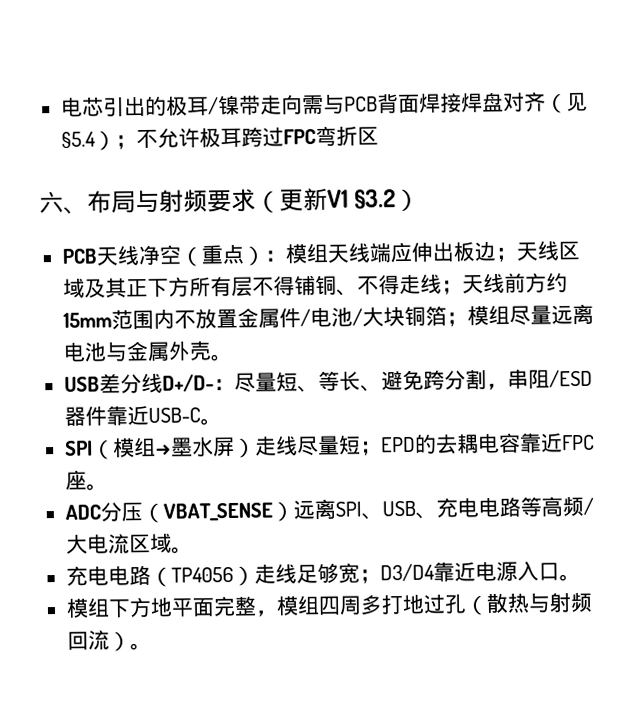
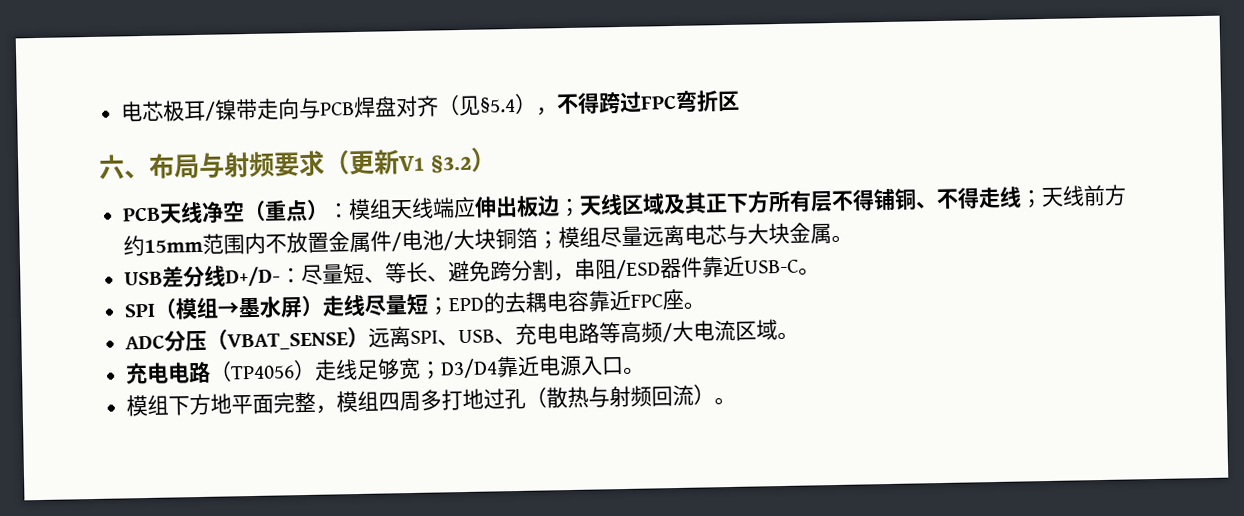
- 电芯引出的极耳/镍带走向需与PCB背面焊接焊盘对齐（见§5.4）；不允许极耳跨过FPC弯折区
+ 电芯极耳/镍带走向与PCB焊盘对齐（见§5.4），不得跨过FPC弯折区
- PCB天线净空（重点）：模组天线端应伸出板边；天线区域及其正下方所有层不得铺铜、不得走线；天线前方约15mm范围内不放置金属件/电池/大块铜箔；模组尽量远离电池与金属外壳。
+ PCB天线净空（重点）：模组天线端应伸出板边；天线区域及其正下方所有层不得铺铜、不得走线；天线前方约15mm范围内不放置金属件/电池/大块铜箔；模组尽量远离电芯与大块金属。

